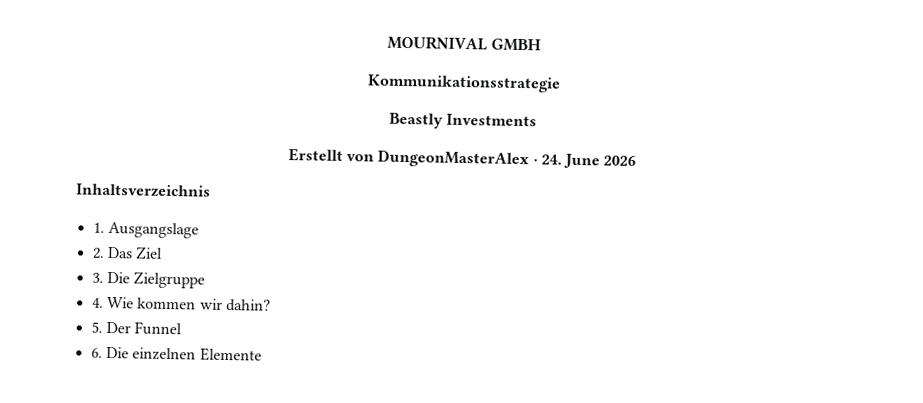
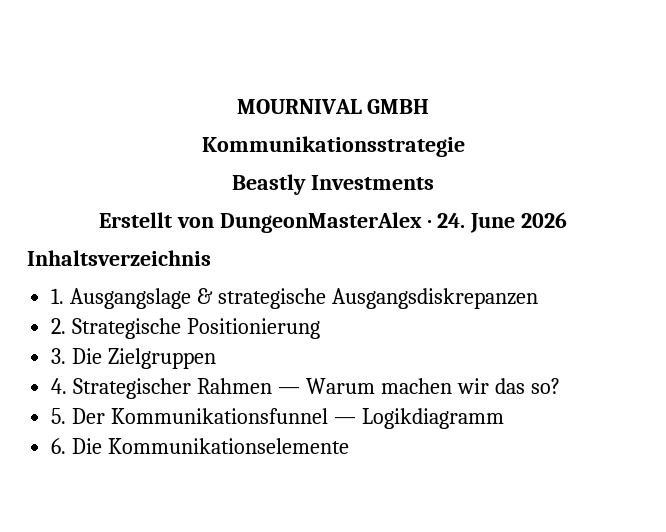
- 1. Ausgangslage
+ 1. Ausgangslage & strategische Ausgangsdiskrepanzen
- 2. Das Ziel
+ 2. Strategische Positionierung
- 3. Die Zielgruppe
+ 3. Die Zielgruppen
- 4. Wie kommen wir dahin?
+ 4. Strategischer Rahmen — Warum machen wir das so?
- 5. Der Funnel
+ 5. Der Kommunikationsfunnel — Logikdiagramm
- 6. Die einzelnen Elemente
+ 6. Die Kommunikationselemente

